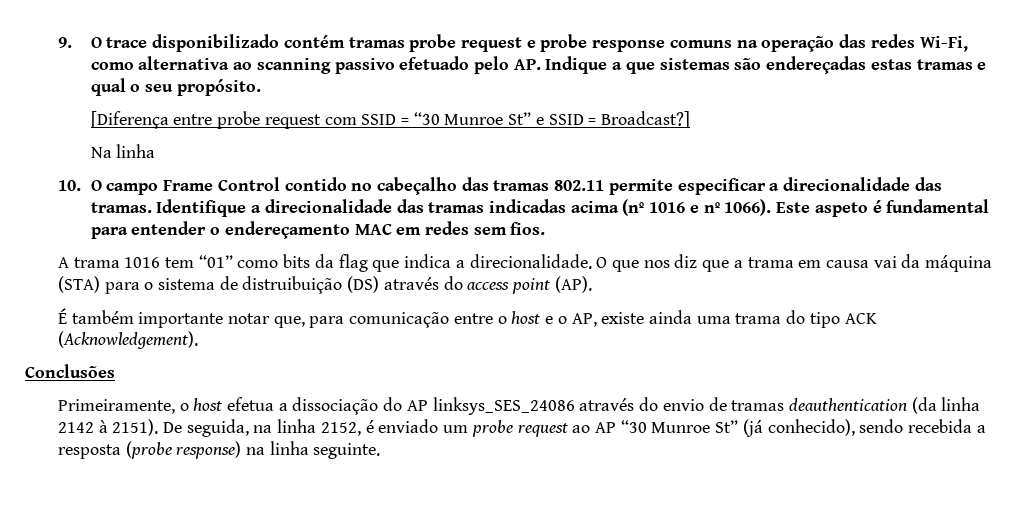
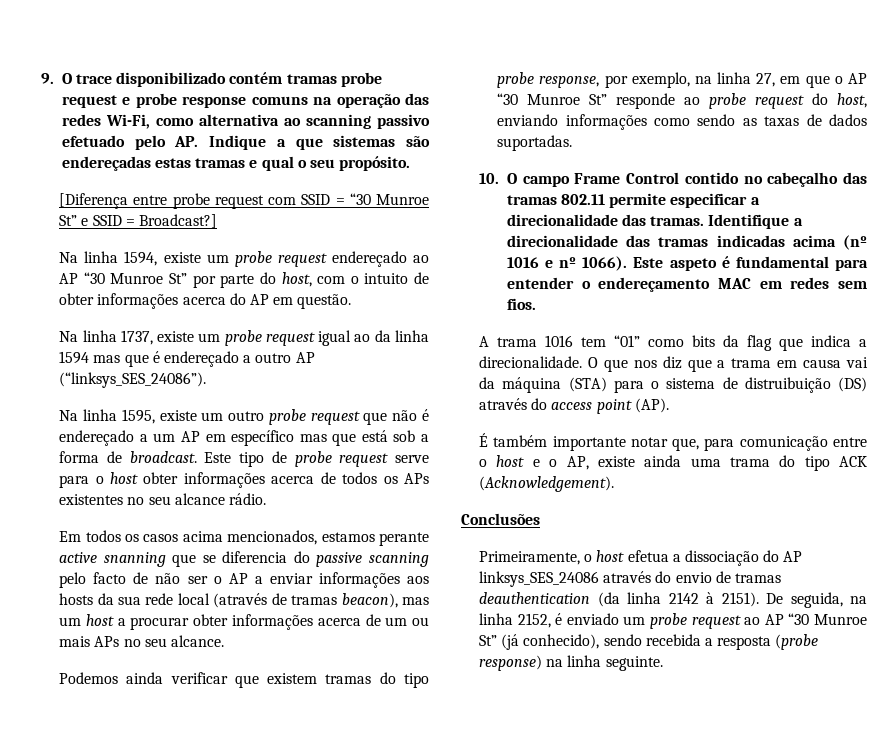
- Na linha
+ Na linha 1594, existe um probe request endereçado ao AP “30 Munroe St” por parte do host, com o intuito de obter informações acerca do AP em questão.
+ Na linha 1737, existe um probe request igual ao da linha 1594 mas que é endereçado a outro AP (“linksys_SES_24086”).
+ Na linha 1595, existe um outro probe request que não é endereçado a um AP em específico mas que está sob a forma de broadcast. Este tipo de probe request serve para o host obter informações acerca de todos os APs existentes no seu alcance rádio.
+ Em todos os casos acima mencionados, estamos perante active snanning que se diferencia do passive scanning pelo facto de não ser o AP a enviar informações aos hosts da sua rede local (através de tramas beacon), mas um host a procurar obter informações acerca de um ou mais APs no seu alcance.
+ Podemos ainda verificar que existem tramas do tipo probe response, por exemplo, na linha 27, em que o AP “30 Munroe St” responde ao probe request do host, enviando informações como sendo as taxas de dados suportadas.

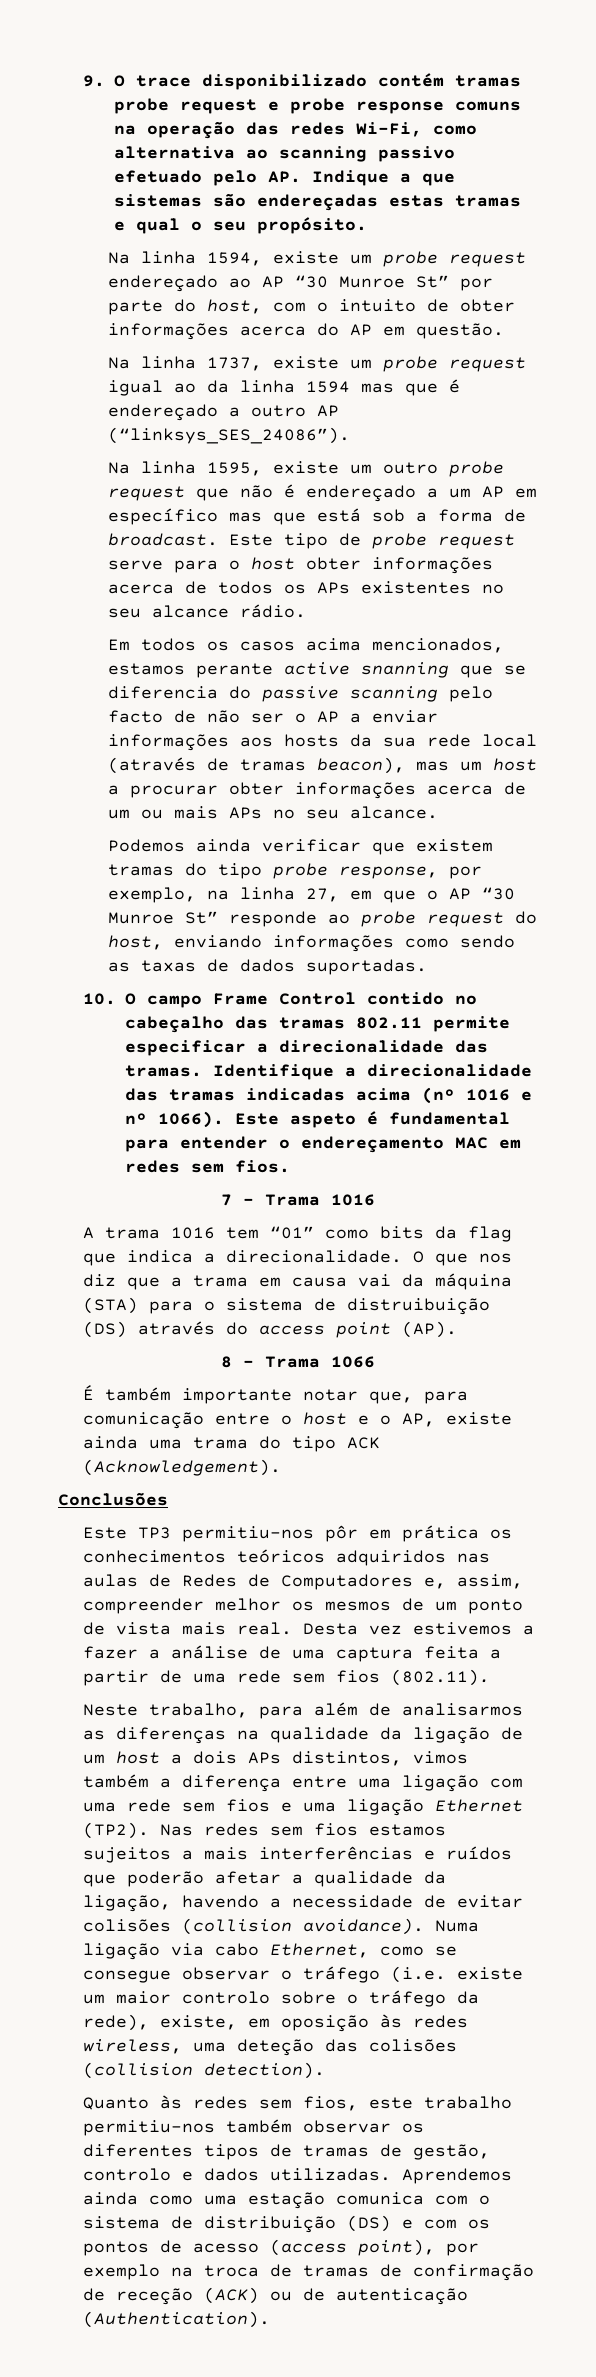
- [Diferença entre probe request com SSID = “30 Munroe St” e SSID = Broadcast?]
+ 7 - Trama 1016
+ 8 – Trama 1066
- Primeiramente, o host efetua a dissociação do AP linksys_SES_24086 através do envio de tramas deauthentication (da linha 2142 à 2151). De seguida, na linha 2152, é enviado um probe request ao AP “30 Munroe St” (já conhecido), sendo recebida a resposta (probe response) na linha seguinte.
+ Este TP3 permitiu-nos pôr em prática os conhecimentos teóricos adquiridos nas aulas de Redes de Computadores e, assim, compreender melhor os mesmos de um ponto de vista mais real. Desta vez estivemos a fazer a análise de uma captura feita a partir de uma rede sem fios (802.11).
+ Neste trabalho, para além de analisarmos as diferenças na qualidade da ligação de um host a dois APs distintos, vimos também a diferença entre uma ligação com uma rede sem fios e uma ligação Ethernet (TP2). Nas redes sem fios estamos sujeitos a mais interferências e ruídos que poderão afetar a qualidade da ligação, havendo a necessidade de evitar colisões (collision avoidance). Numa ligação via cabo Ethernet, como se consegue observar o tráfego (i.e. existe um maior controlo sobre o tráfego da rede), existe, em oposição às redes wireless, uma deteção das colisões (collision detection).
+ Quanto às redes sem fios, este trabalho permitiu-nos também observar os diferentes tipos de tramas de gestão, controlo e dados utilizadas. Aprendemos ainda como uma estação comunica com o sistema de distribuição (DS) e com os pontos de acesso (access point), por exemplo na troca de tramas de confirmação de receção (ACK) ou de autenticação (Authentication).

